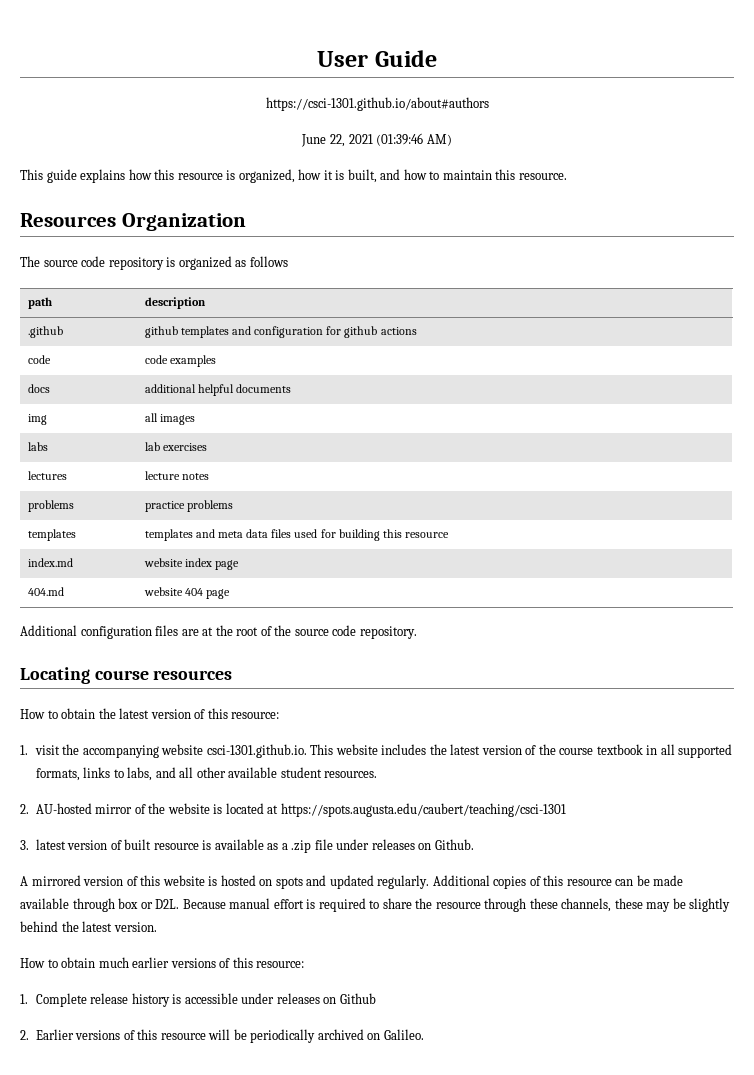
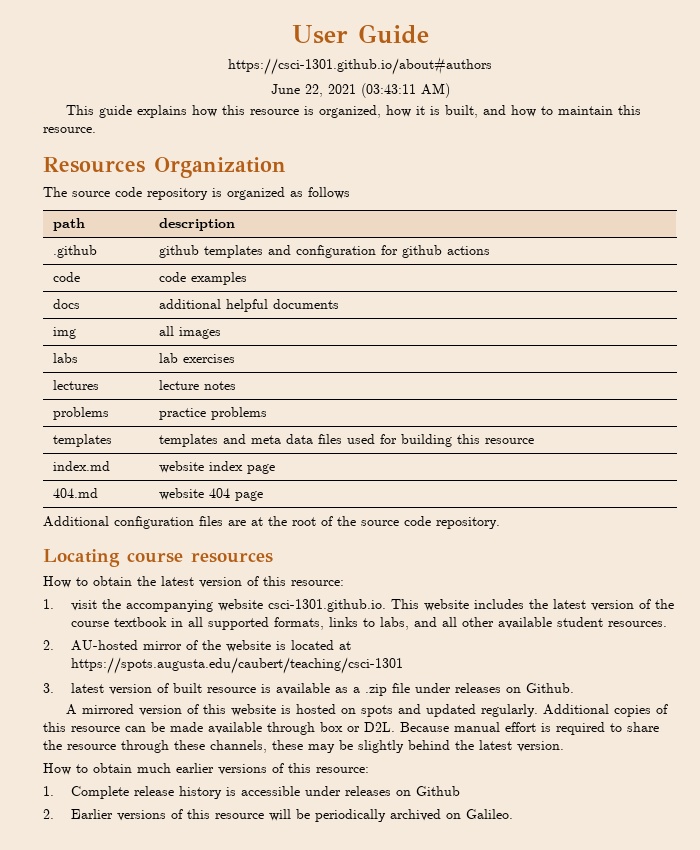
- June 22, 2021 (01:39:46 AM)
+ June 22, 2021 (03:43:11 AM)

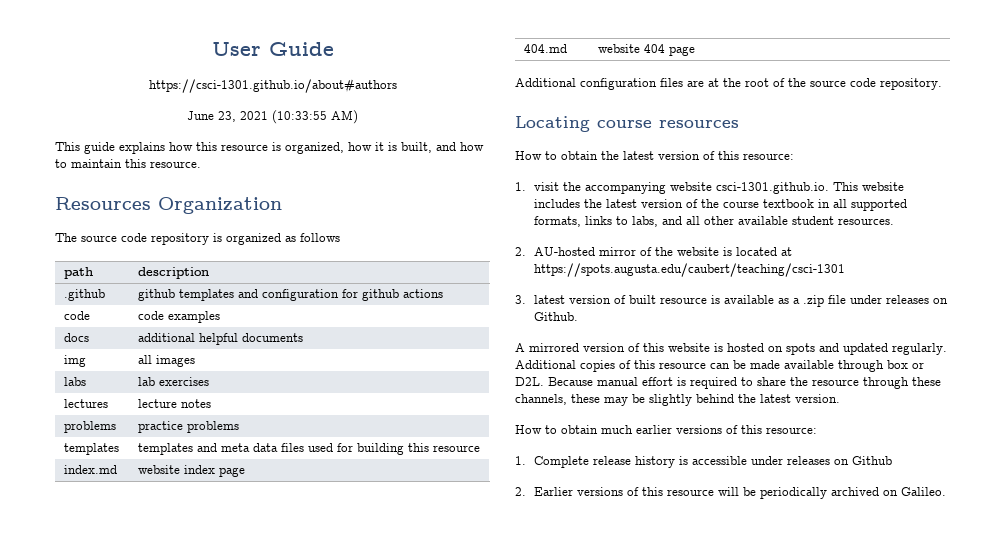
- June 22, 2021 (03:43:11 AM)
+ June 23, 2021 (10:33:55 AM)

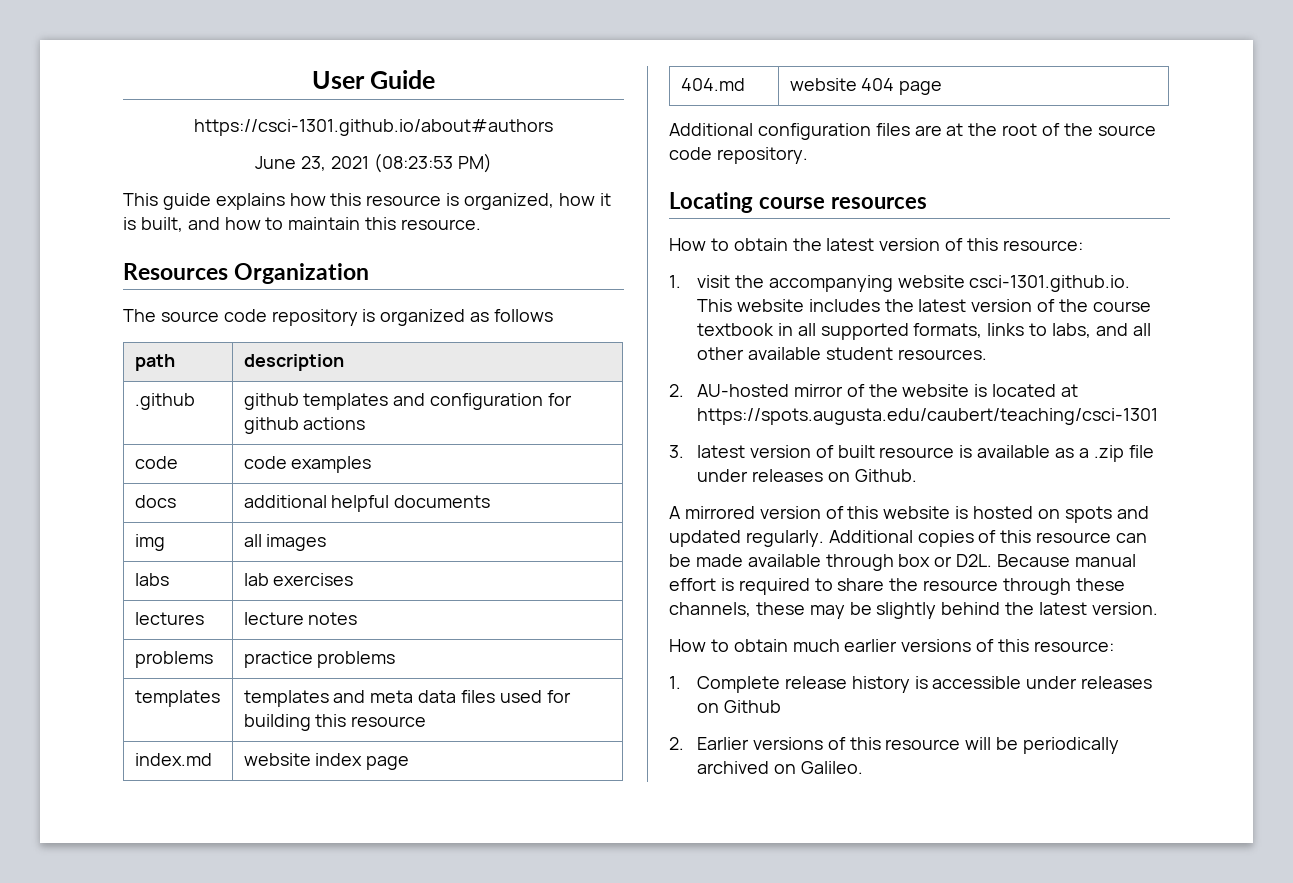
- June 23, 2021 (10:33:55 AM)
+ June 23, 2021 (08:23:53 PM)

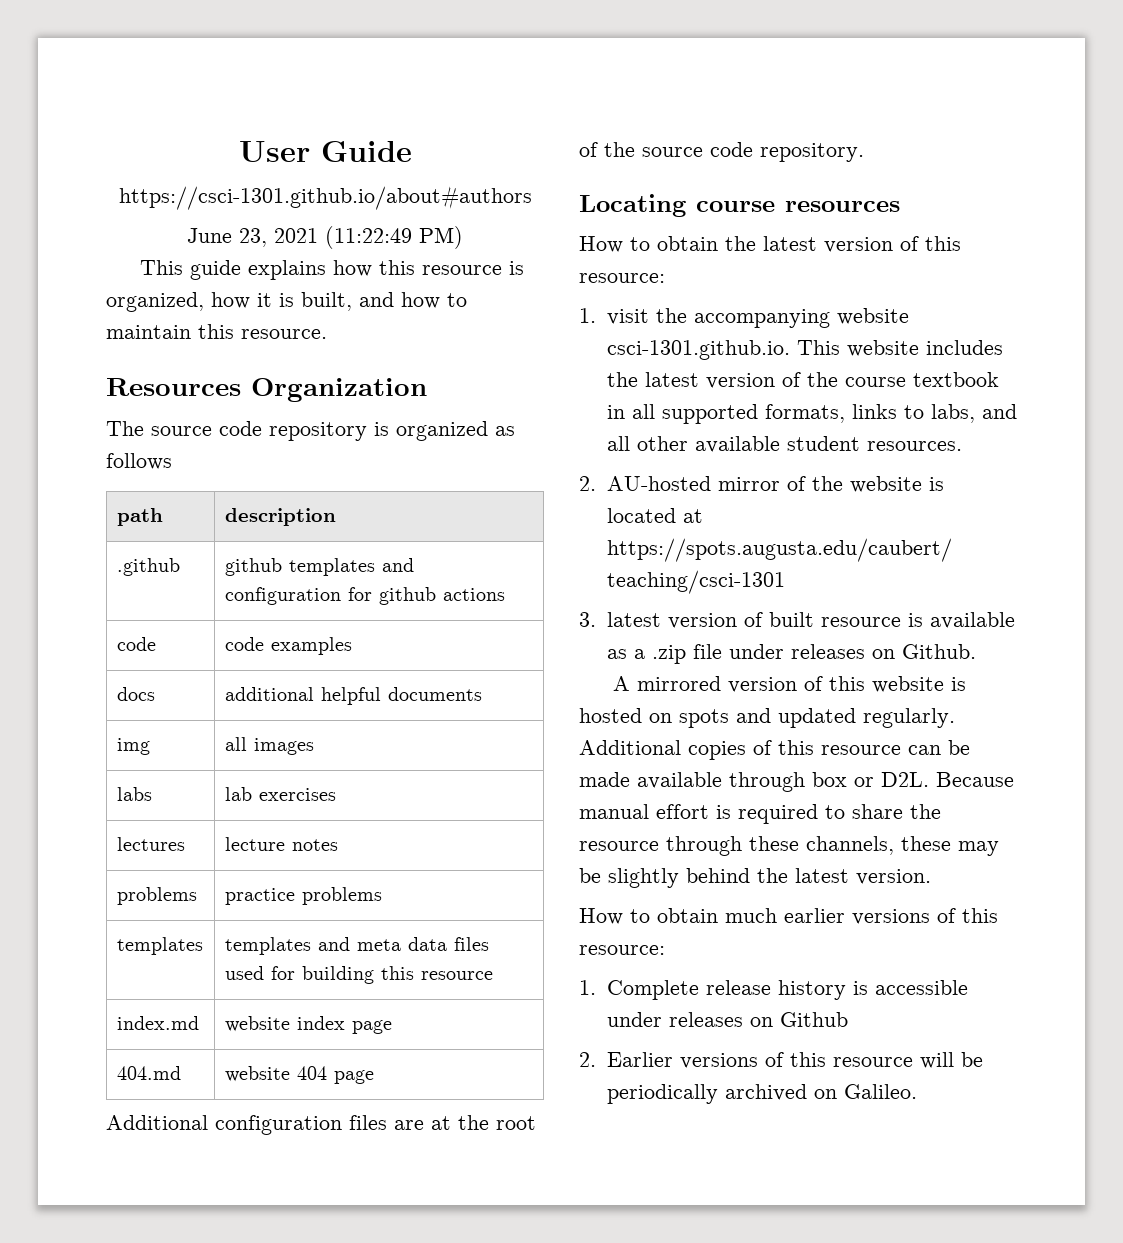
- June 23, 2021 (08:23:53 PM)
+ June 23, 2021 (11:22:49 PM)

